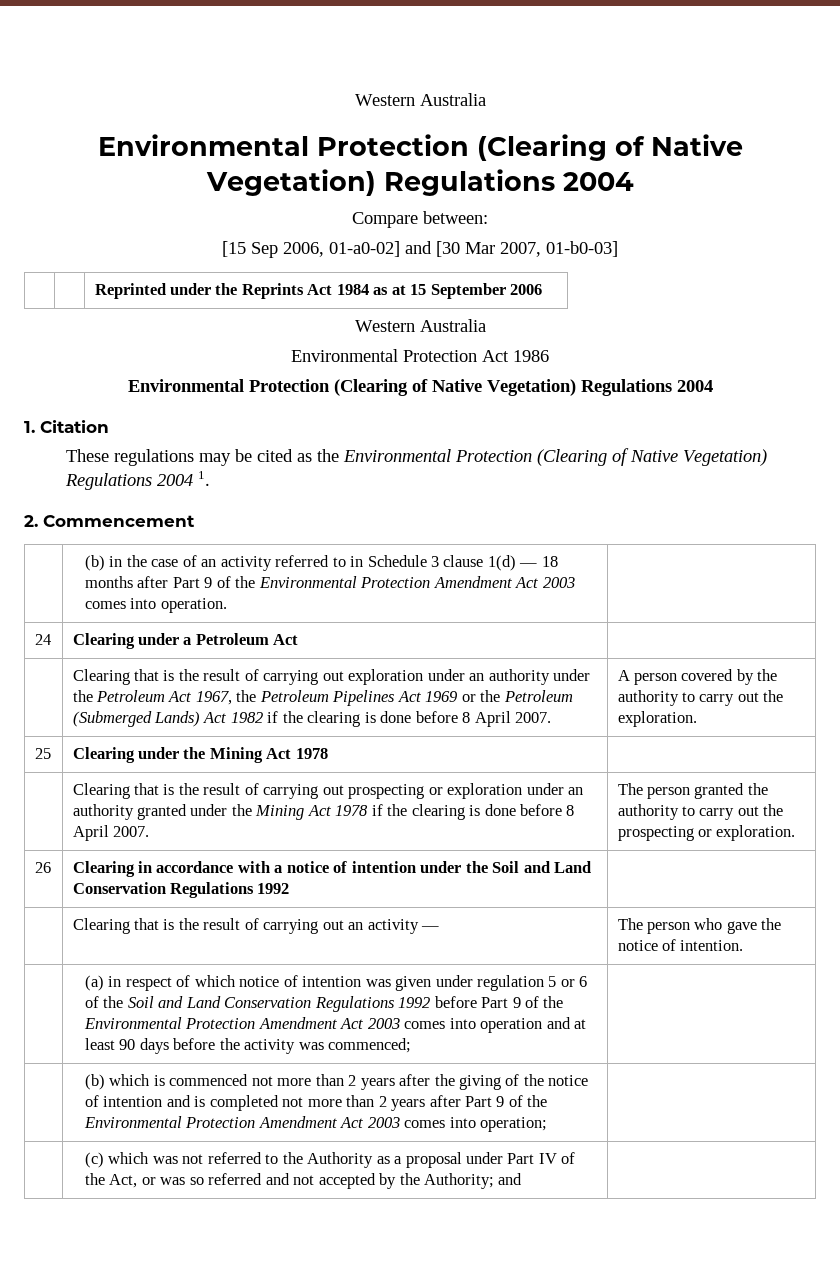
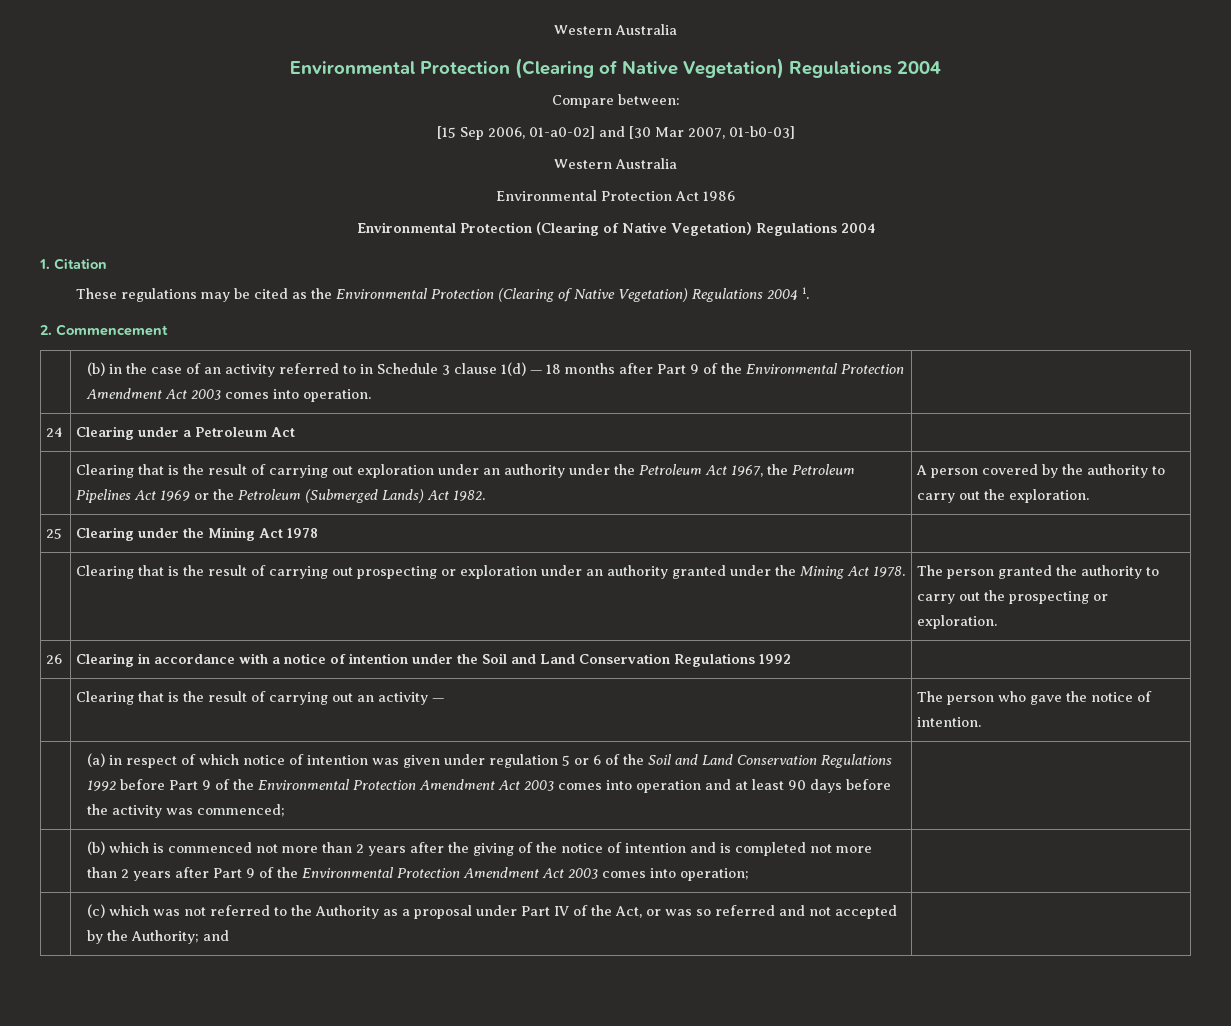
- | | Reprinted under the Reprints Act 1984 as at 15 September 2006
- Clearing that is the result of carrying out exploration under an authority under the Petroleum Act 1967, the Petroleum Pipelines Act 1969 or the Petroleum (Submerged Lands) Act 1982 if the clearing is done before 8 April 2007.
+ Clearing that is the result of carrying out exploration under an authority under the Petroleum Act 1967, the Petroleum Pipelines Act 1969 or the Petroleum (Submerged Lands) Act 1982.
- Clearing that is the result of carrying out prospecting or exploration under an authority granted under the Mining Act 1978 if the clearing is done before 8 April 2007.
+ Clearing that is the result of carrying out prospecting or exploration under an authority granted under the Mining Act 1978.

